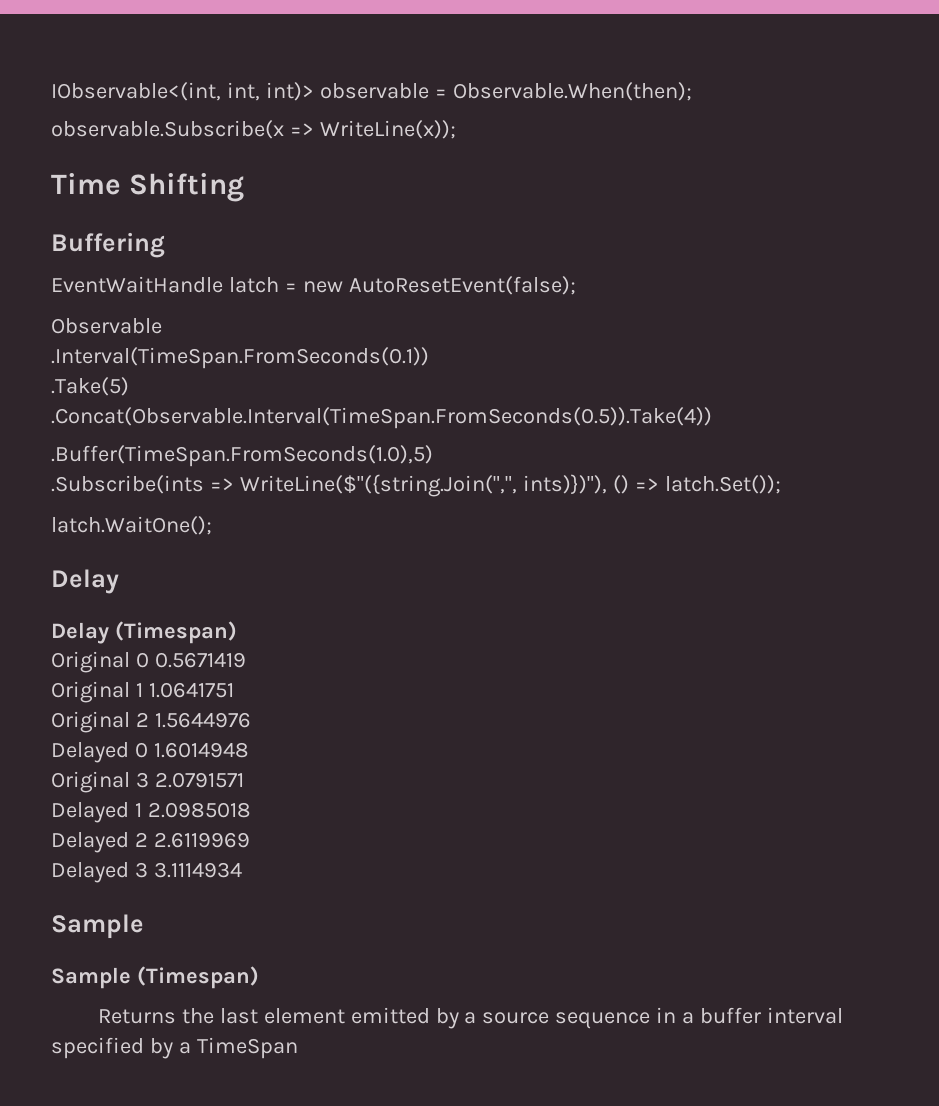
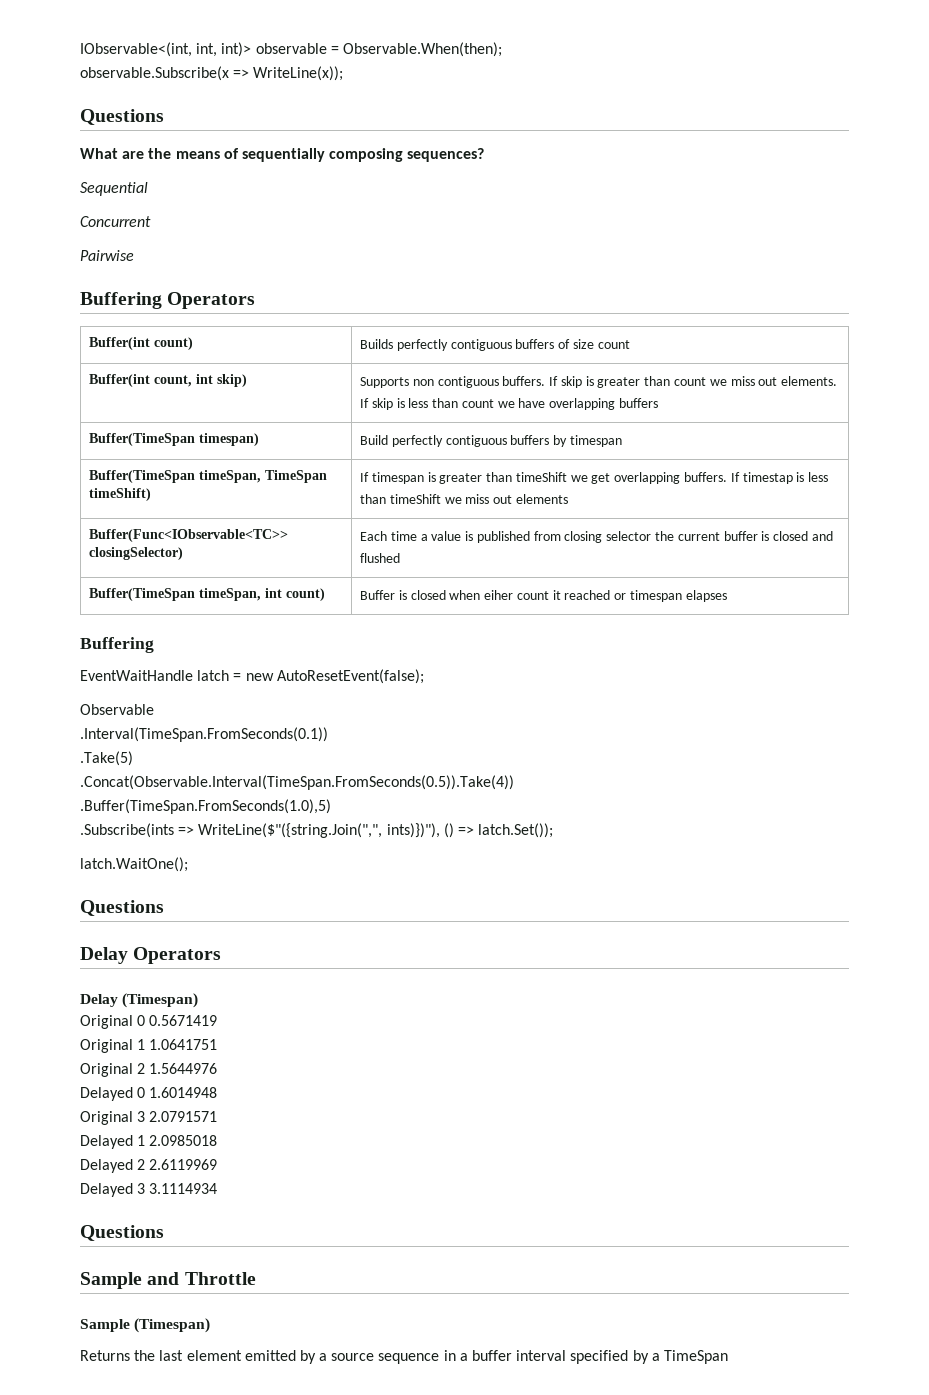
  observable.Subscribe(x => WriteLine(x));
- Time Shifting
+ Questions
+ What are the means of sequentially composing sequences?
+ Sequential
+ Concurrent
+ Pairwise
+ Buffering Operators
+ Buffer(int count) | Builds perfectly contiguous buffers of size count
+ Buffer(int count, int skip) | Supports non contiguous buffers. If skip is greater than count we miss out elements. If skip is less than count we have overlapping buffers
+ Buffer(TimeSpan timespan) | Build perfectly contiguous buffers by timespan
+ Buffer(TimeSpan timeSpan, TimeSpan timeShift) | If timespan is greater than timeShift we get overlapping buffers. If timestap is less than timeShift we miss out elements
+ Buffer(Func<IObservable<TC>> closingSelector) | Each time a value is published from closing selector the current buffer is closed and flushed
+ Buffer(TimeSpan timeSpan, int count) | Buffer is closed when eiher count it reached or timespan elapses
  latch.WaitOne();
- Delay
+ Questions
+ Delay Operators
  Delayed 3 3.1114934
- Sample
+ Questions
+ Sample and Throttle

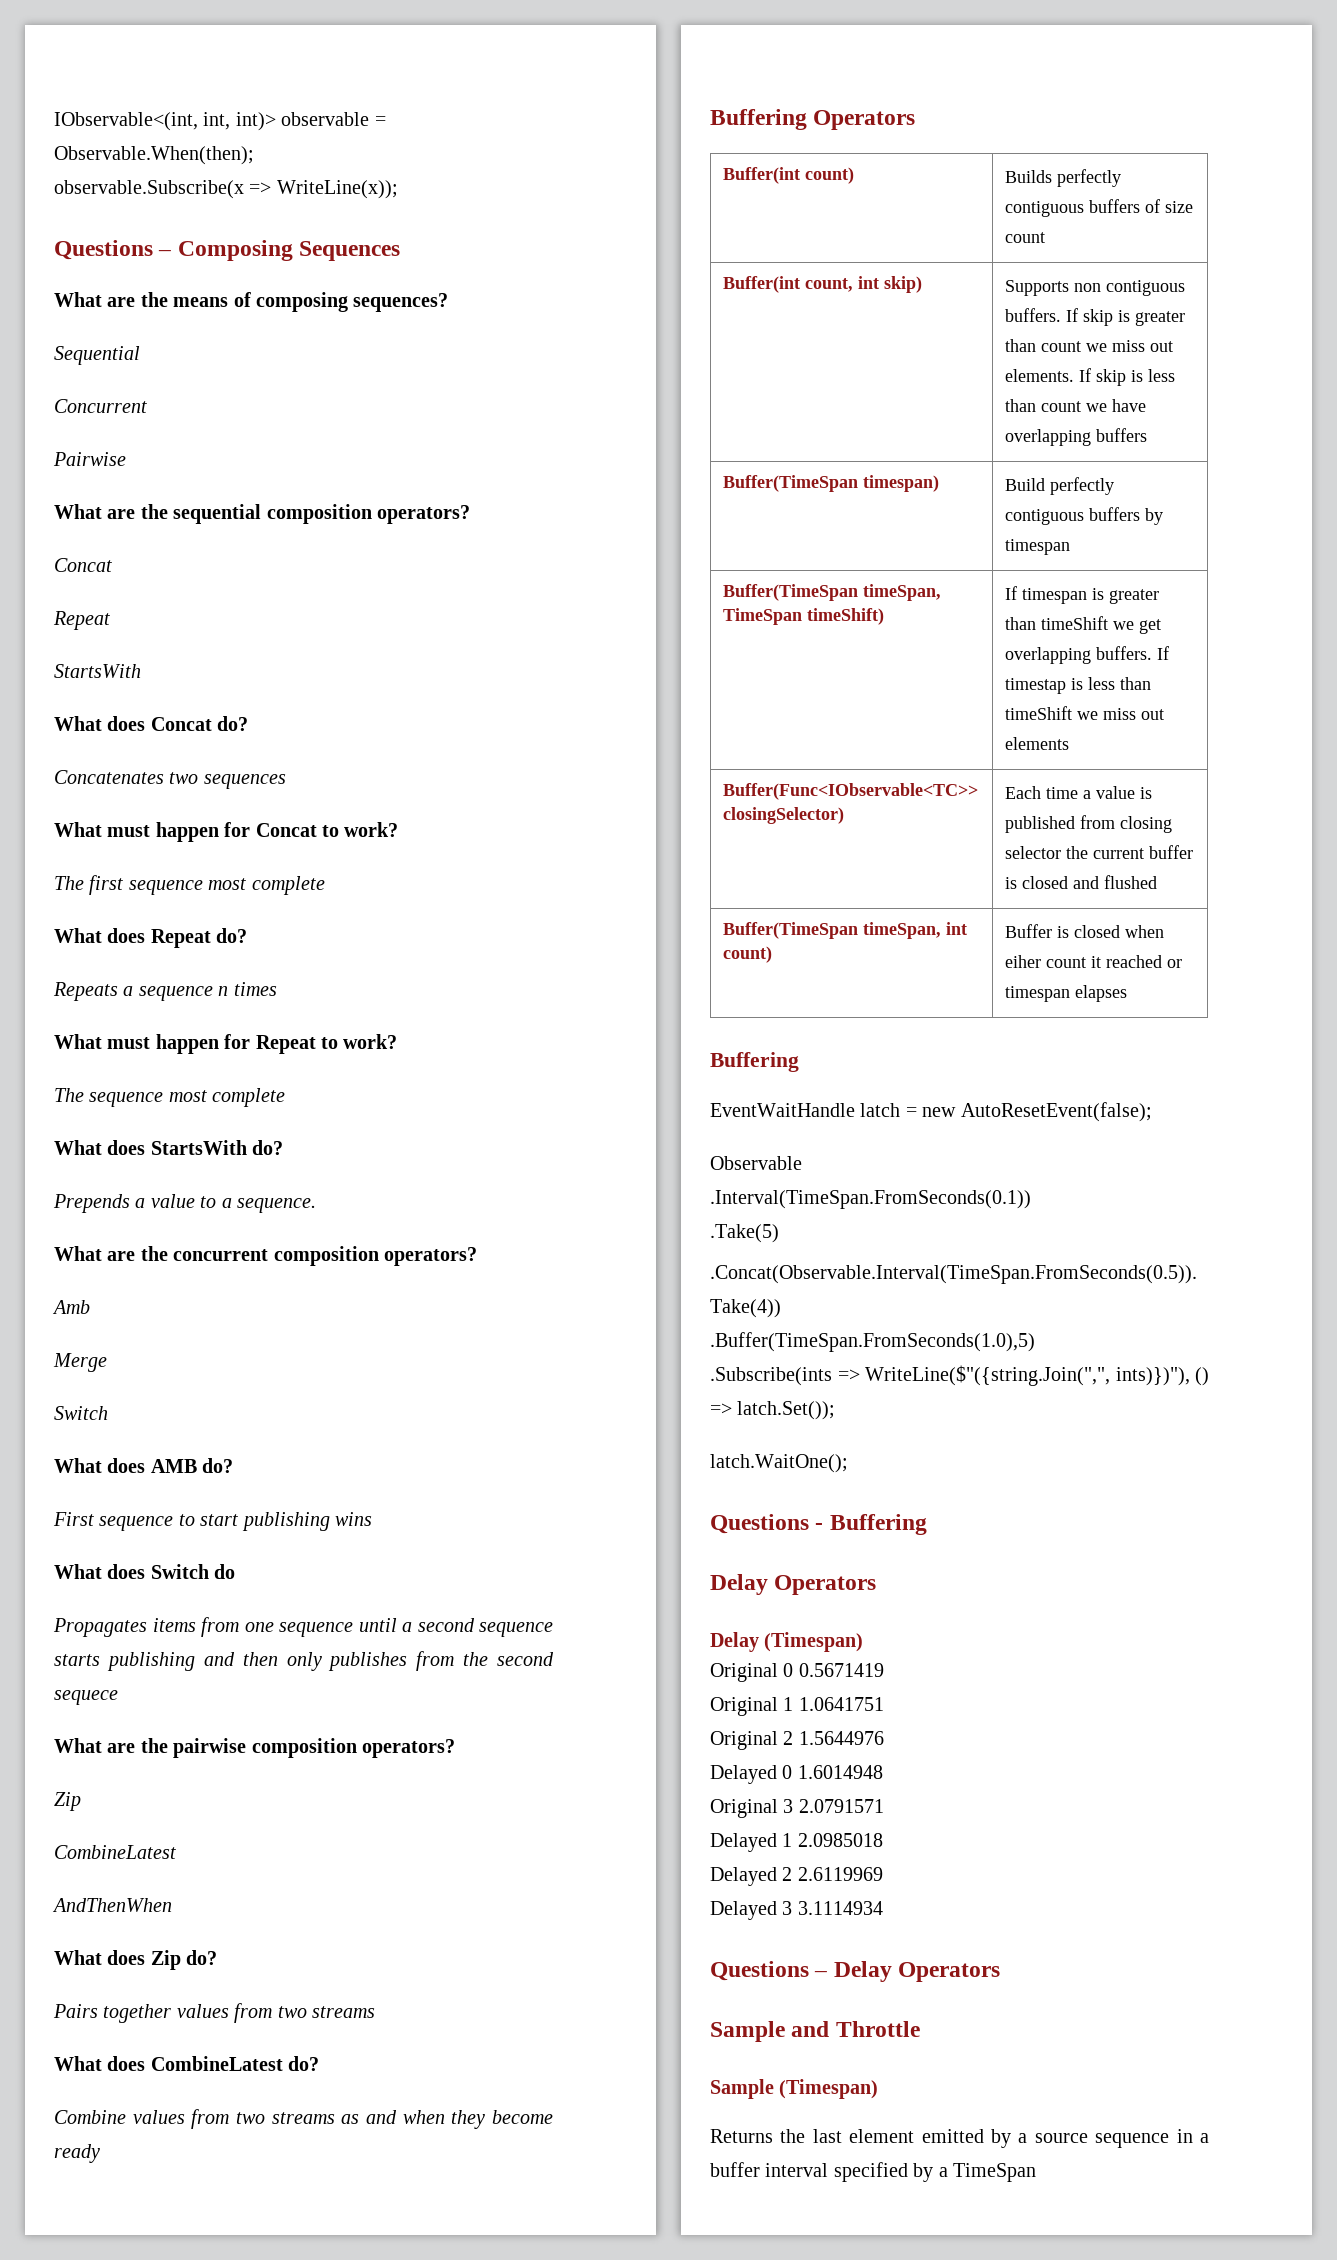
  observable.Subscribe(x => WriteLine(x));
- Questions
+ Questions – Composing Sequences
- What are the means of sequentially composing sequences?
+ What are the means of composing sequences?
+ What are the sequential composition operators?
+ Concat
+ Repeat
+ StartsWith
+ What does Concat do?
+ Concatenates two sequences
+ What must happen for Concat to work?
+ The first sequence most complete
+ What does Repeat do?
+ Repeats a sequence n times
+ What must happen for Repeat to work?
+ The sequence most complete
+ What does StartsWith do?
+ Prepends a value to a sequence.
+ What are the concurrent composition operators?
+ Amb
+ Merge
+ Switch
+ What does AMB do?
+ First sequence to start publishing wins
+ What does Switch do
+ Propagates items from one sequence until a second sequence starts publishing and then only publishes from the second sequece
+ What are the pairwise composition operators?
+ Zip
+ CombineLatest
+ AndThenWhen
+ What does Zip do?
+ Pairs together values from two streams
+ What does CombineLatest do?
+ Combine values from two streams as and when they become ready
  latch.WaitOne();
- Questions
+ Questions - Buffering
  Delayed 3 3.1114934
- Questions
+ Questions – Delay Operators

